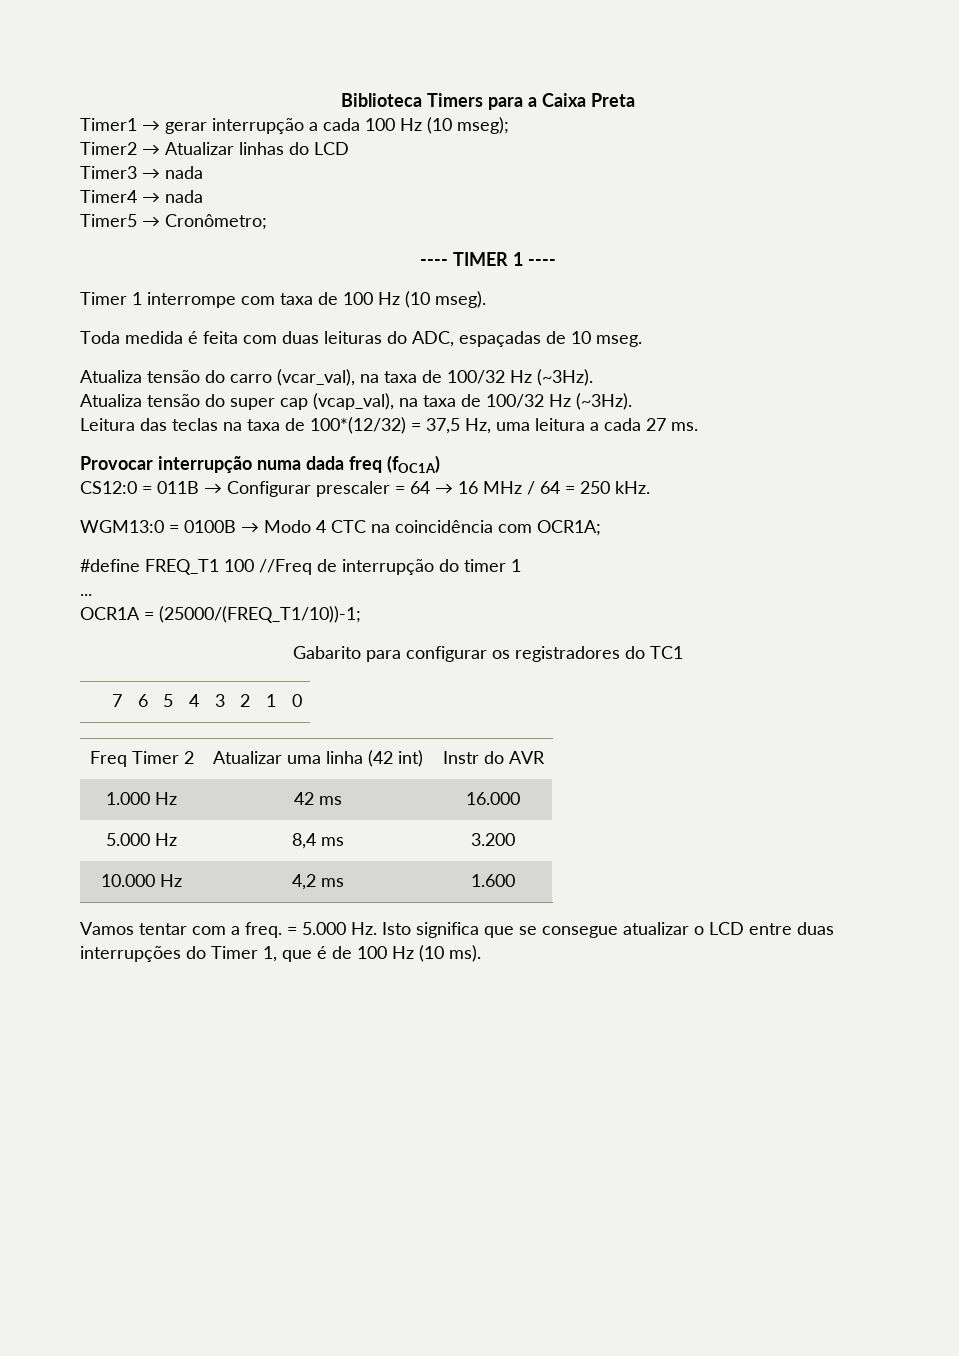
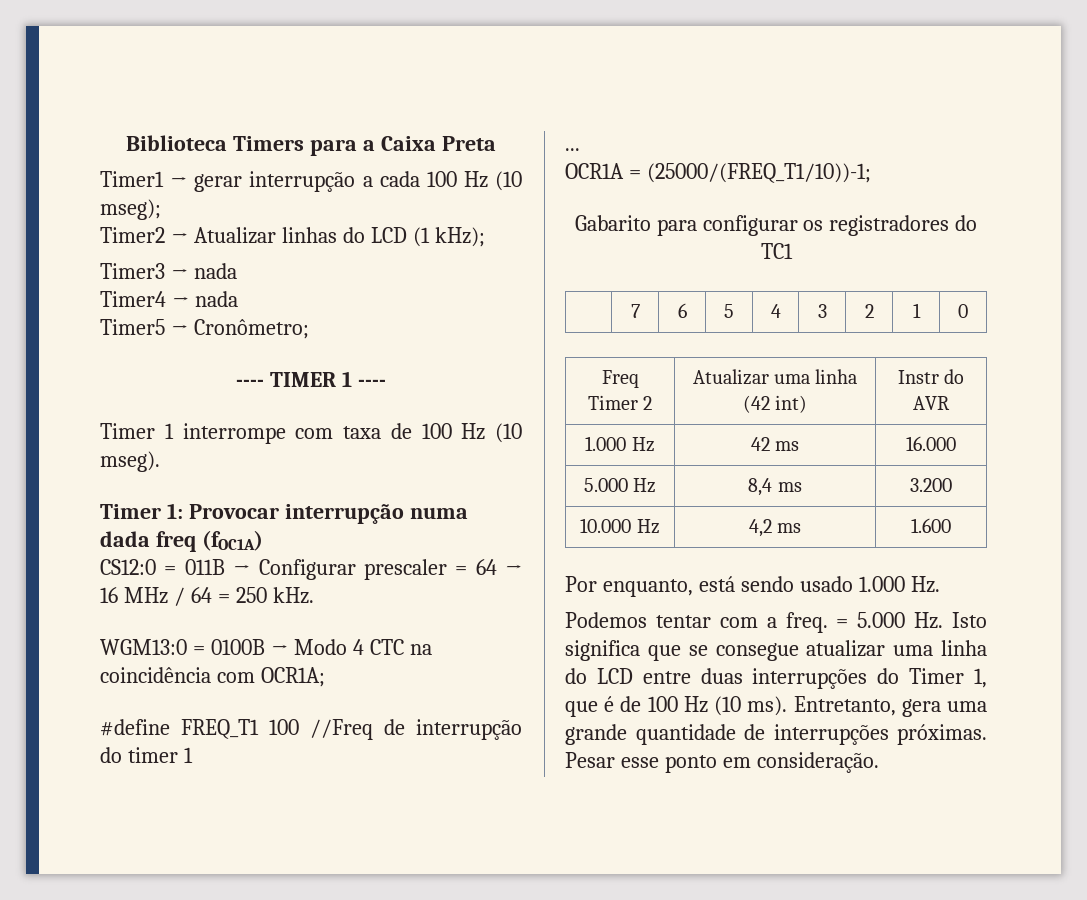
- Timer2 → Atualizar linhas do LCD
+ Timer2 → Atualizar linhas do LCD (1 kHz);
- Toda medida é feita com duas leituras do ADC, espaçadas de 10 mseg.
- Atualiza tensão do carro (vcar_val), na taxa de 100/32 Hz (~3Hz).
- Atualiza tensão do super cap (vcap_val), na taxa de 100/32 Hz (~3Hz).
- Leitura das teclas na taxa de 100*(12/32) = 37,5 Hz, uma leitura a cada 27 ms.
- Provocar interrupção numa dada freq (fOC1A)
+ Timer 1: Provocar interrupção numa dada freq (fOC1A)
- Vamos tentar com a freq.
+ Por enquanto, está sendo usado 1.000 Hz.
+ Podemos tentar com a freq.
- = 5.000 Hz. Isto significa que se consegue atualizar o LCD entre duas interrupções do Timer 1, que é de 100 Hz (10 ms).
+ = 5.000 Hz. Isto significa que se consegue atualizar uma linha do LCD entre duas interrupções do Timer 1, que é de 100 Hz (10 ms).
+ Entretanto, gera uma grande quantidade de interrupções próximas. Pesar esse ponto em consideração.

